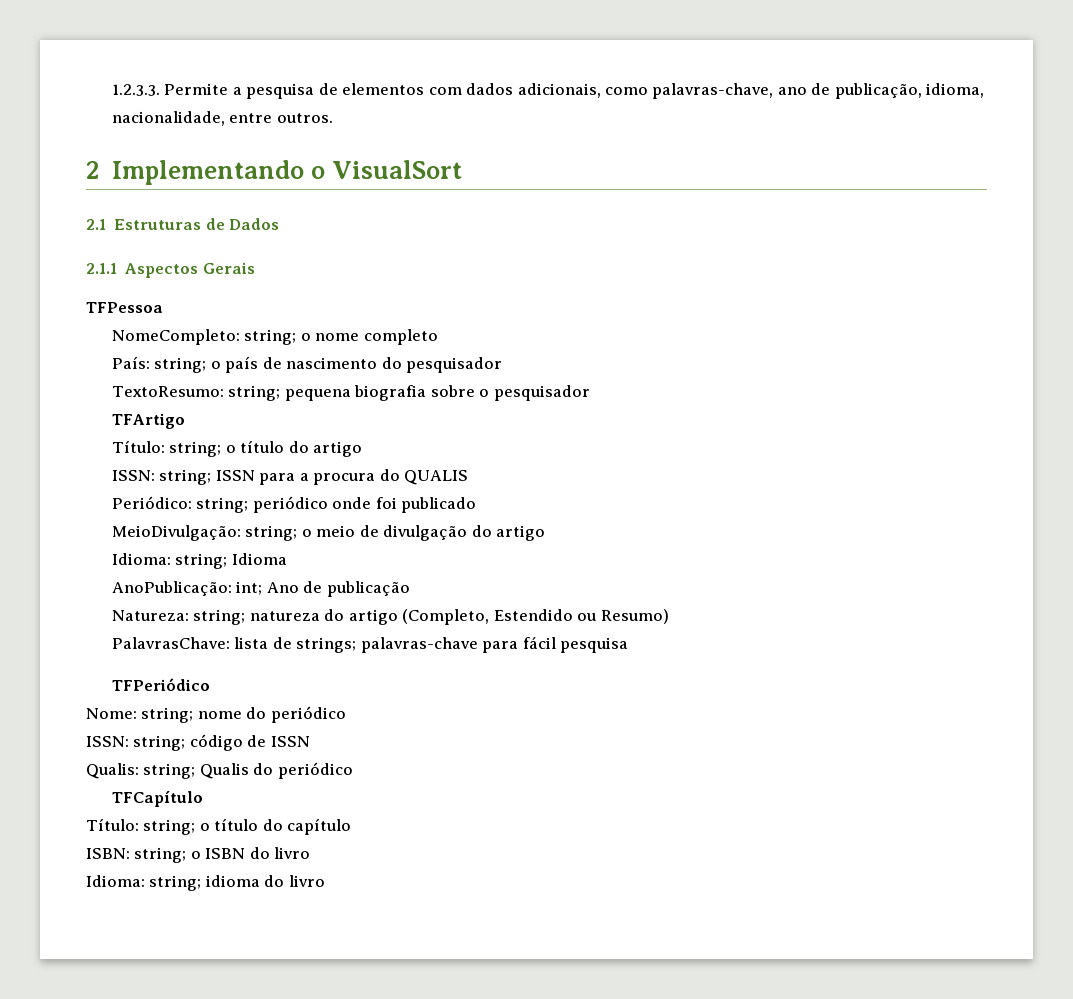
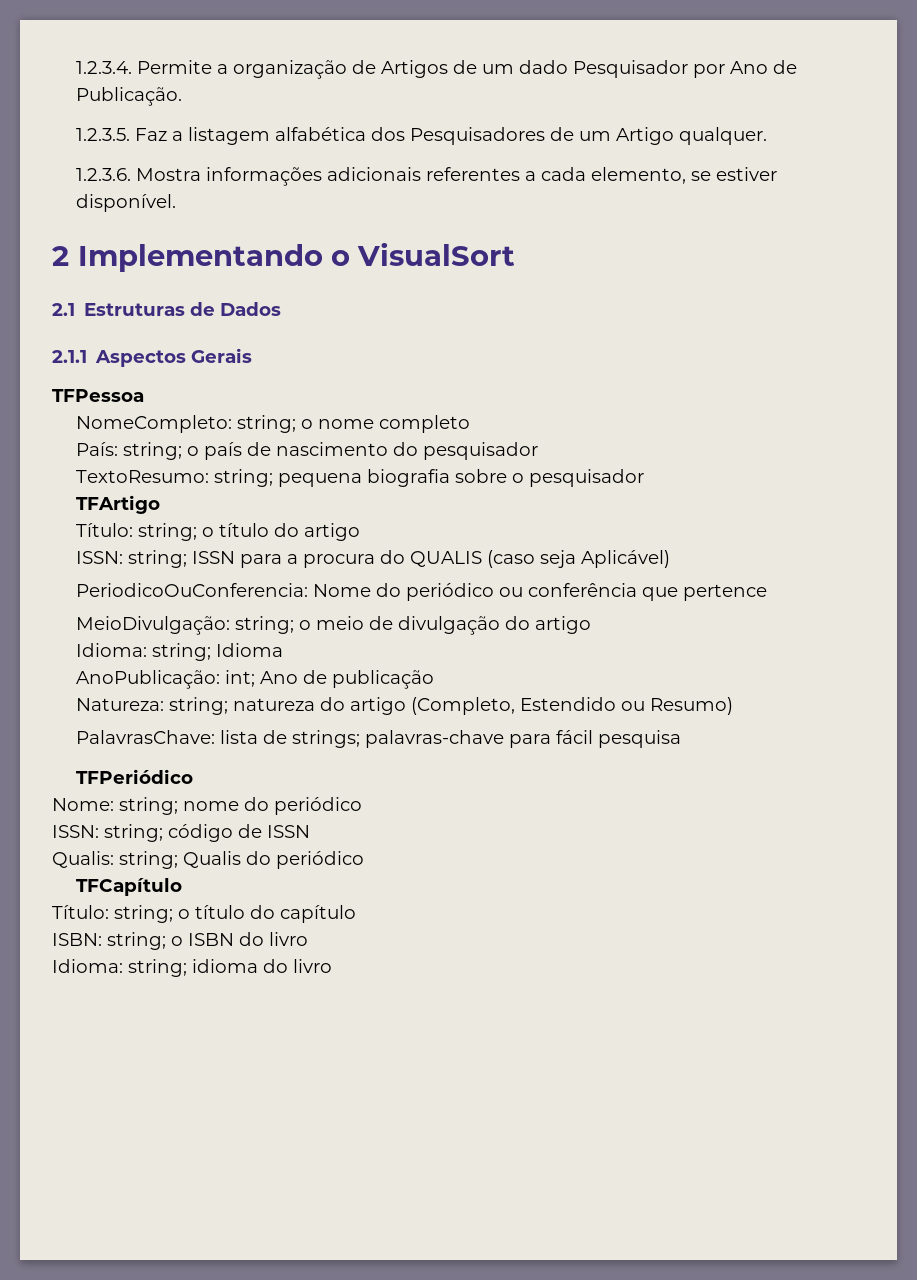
- 1.2.3.3. Permite a pesquisa de elementos com dados adicionais, como palavras-chave, ano de publicação, idioma, nacionalidade, entre outros.
+ 1.2.3.4. Permite a organização de Artigos de um dado Pesquisador por Ano de Publicação.
+ 1.2.3.5. Faz a listagem alfabética dos Pesquisadores de um Artigo qualquer.
+ 1.2.3.6. Mostra informações adicionais referentes a cada elemento, se estiver disponível.
- ISSN: string; ISSN para a procura do QUALIS
- Periódico: string; periódico onde foi publicado
+ ISSN: string; ISSN para a procura do QUALIS (caso seja Aplicável)
+ PeriodicoOuConferencia: Nome do periódico ou conferência que pertence

